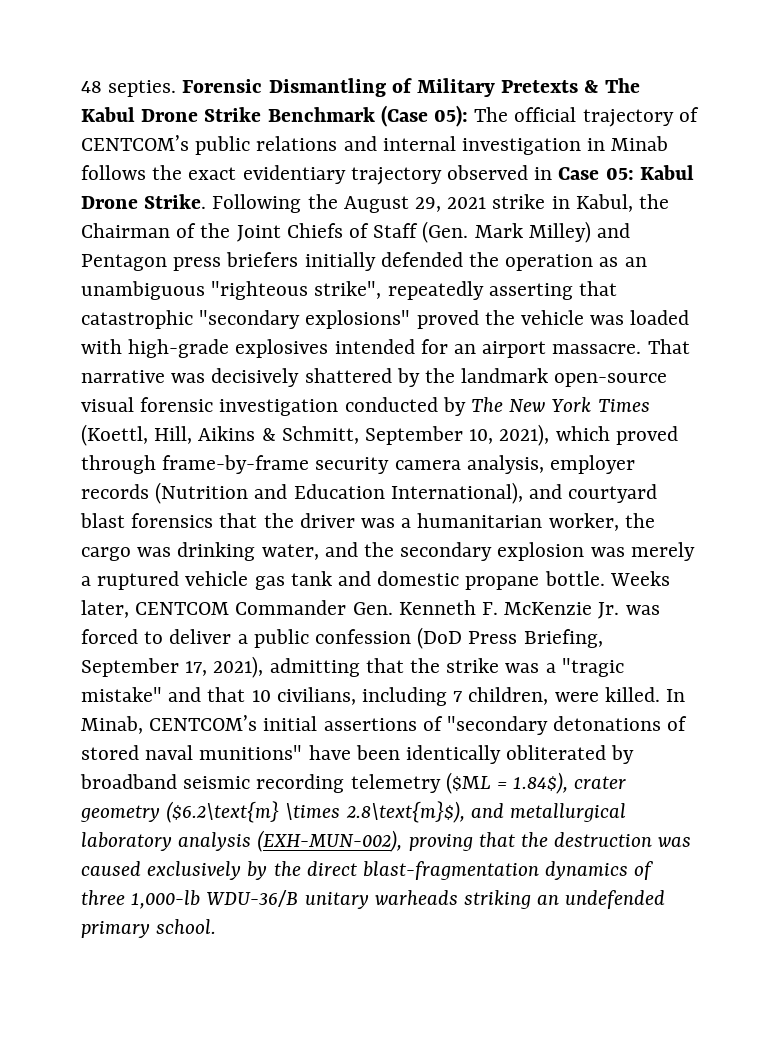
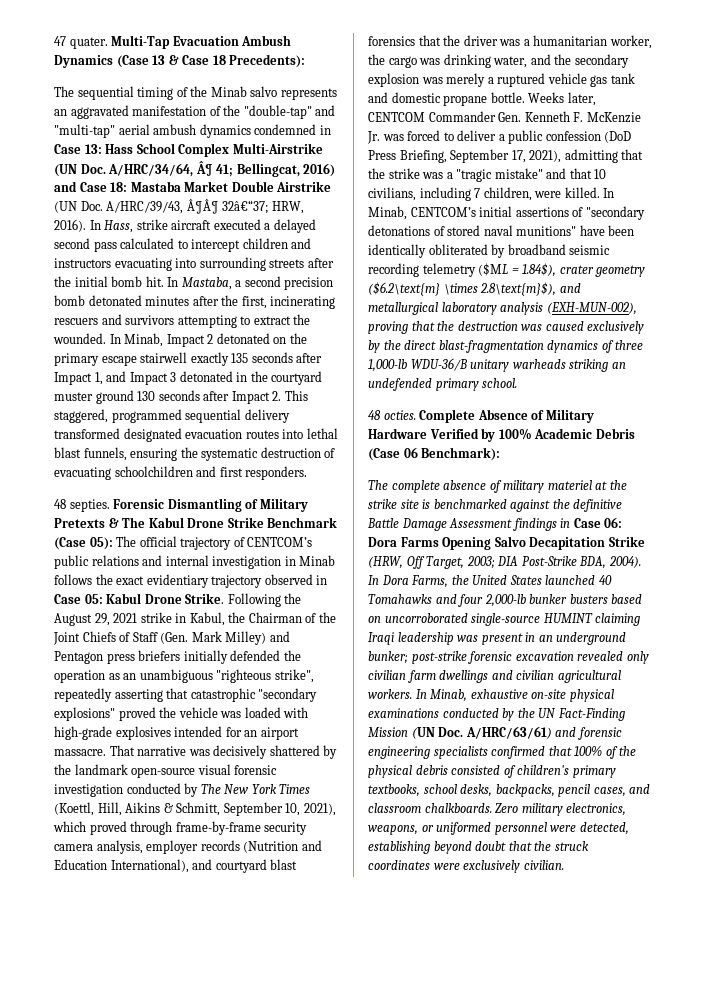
+ 47 quater. Multi-Tap Evacuation Ambush Dynamics (Case 13 & Case 18 Precedents):
+ The sequential timing of the Minab salvo represents an aggravated manifestation of the "double-tap" and "multi-tap" aerial ambush dynamics condemned in Case 13: Hass School Complex Multi-Airstrike (UN Doc. A/HRC/34/64, Â¶ 41; Bellingcat, 2016) and Case 18: Mastaba Market Double Airstrike (UN Doc. A/HRC/39/43, Â¶Â¶ 32â€“37; HRW, 2016). In Hass, strike aircraft executed a delayed second pass calculated to intercept children and instructors evacuating into surrounding streets after the initial bomb hit. In Mastaba, a second precision bomb detonated minutes after the first, incinerating rescuers and survivors attempting to extract the wounded. In Minab, Impact 2 detonated on the primary escape stairwell exactly 135 seconds after Impact 1, and Impact 3 detonated in the courtyard muster ground 130 seconds after Impact 2. This staggered, programmed sequential delivery transformed designated evacuation routes into lethal blast funnels, ensuring the systematic destruction of evacuating schoolchildren and first responders.
+ 48 octies. Complete Absence of Military Hardware Verified by 100% Academic Debris (Case 06 Benchmark):
+ The complete absence of military materiel at the strike site is benchmarked against the definitive Battle Damage Assessment findings in Case 06: Dora Farms Opening Salvo Decapitation Strike (HRW, Off Target, 2003; DIA Post-Strike BDA, 2004). In Dora Farms, the United States launched 40 Tomahawks and four 2,000-lb bunker busters based on uncorroborated single-source HUMINT claiming Iraqi leadership was present in an underground bunker; post-strike forensic excavation revealed only civilian farm dwellings and civilian agricultural workers. In Minab, exhaustive on-site physical examinations conducted by the UN Fact-Finding Mission (UN Doc. A/HRC/63/61) and forensic engineering specialists confirmed that 100% of the physical debris consisted of children's primary textbooks, school desks, backpacks, pencil cases, and classroom chalkboards. Zero military electronics, weapons, or uniformed personnel were detected, establishing beyond doubt that the struck coordinates were exclusively civilian.

